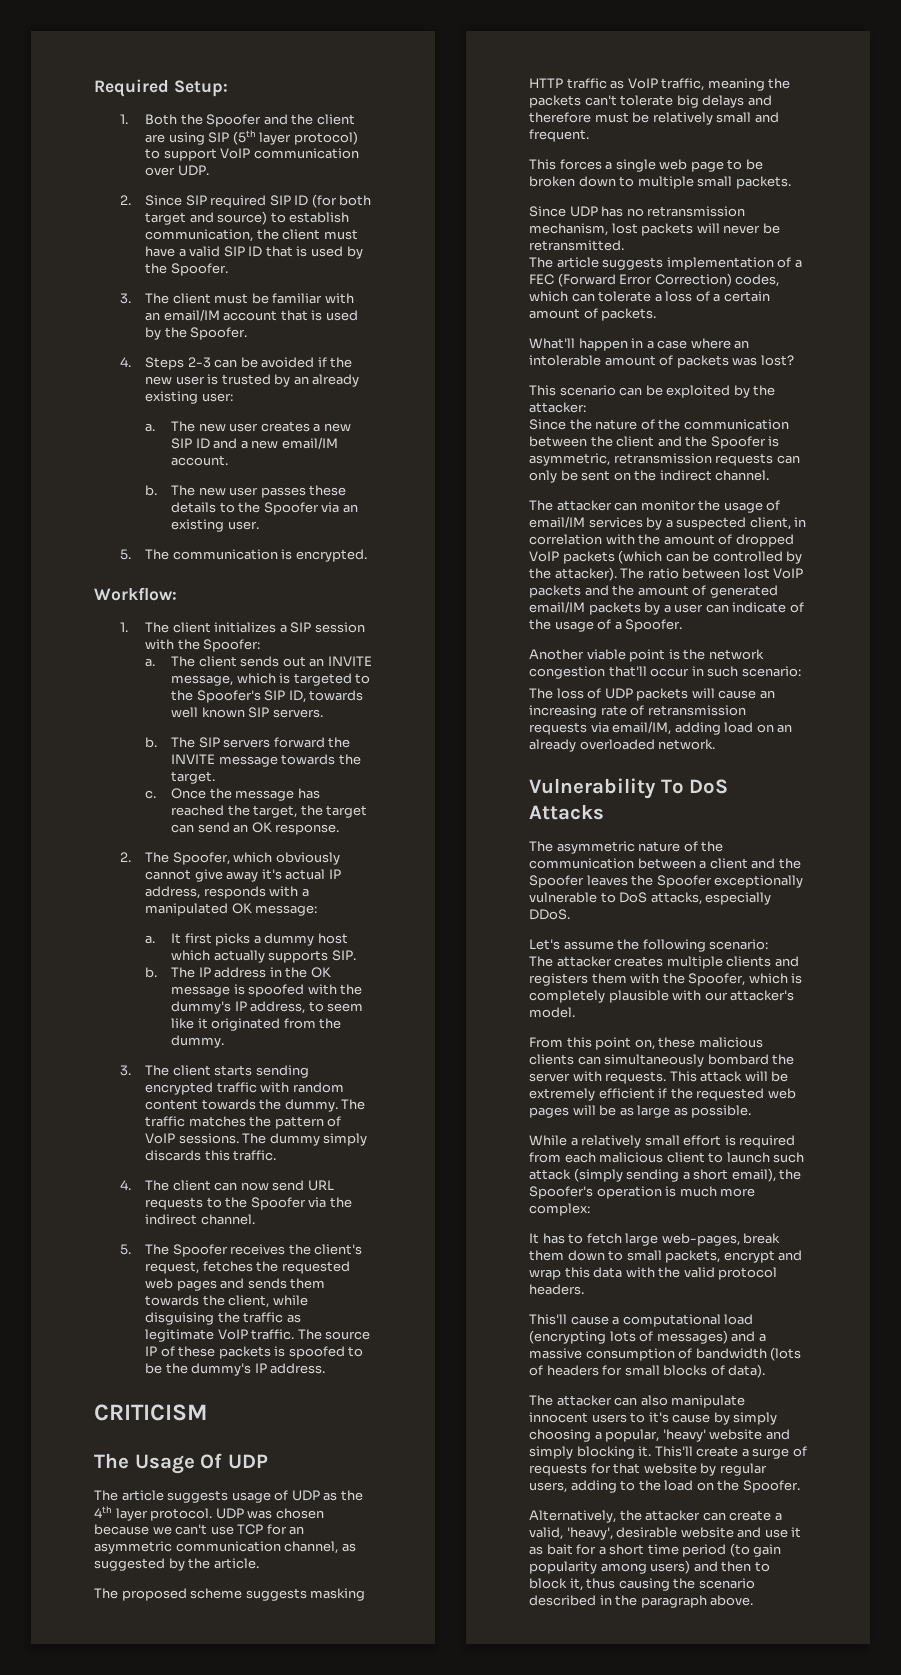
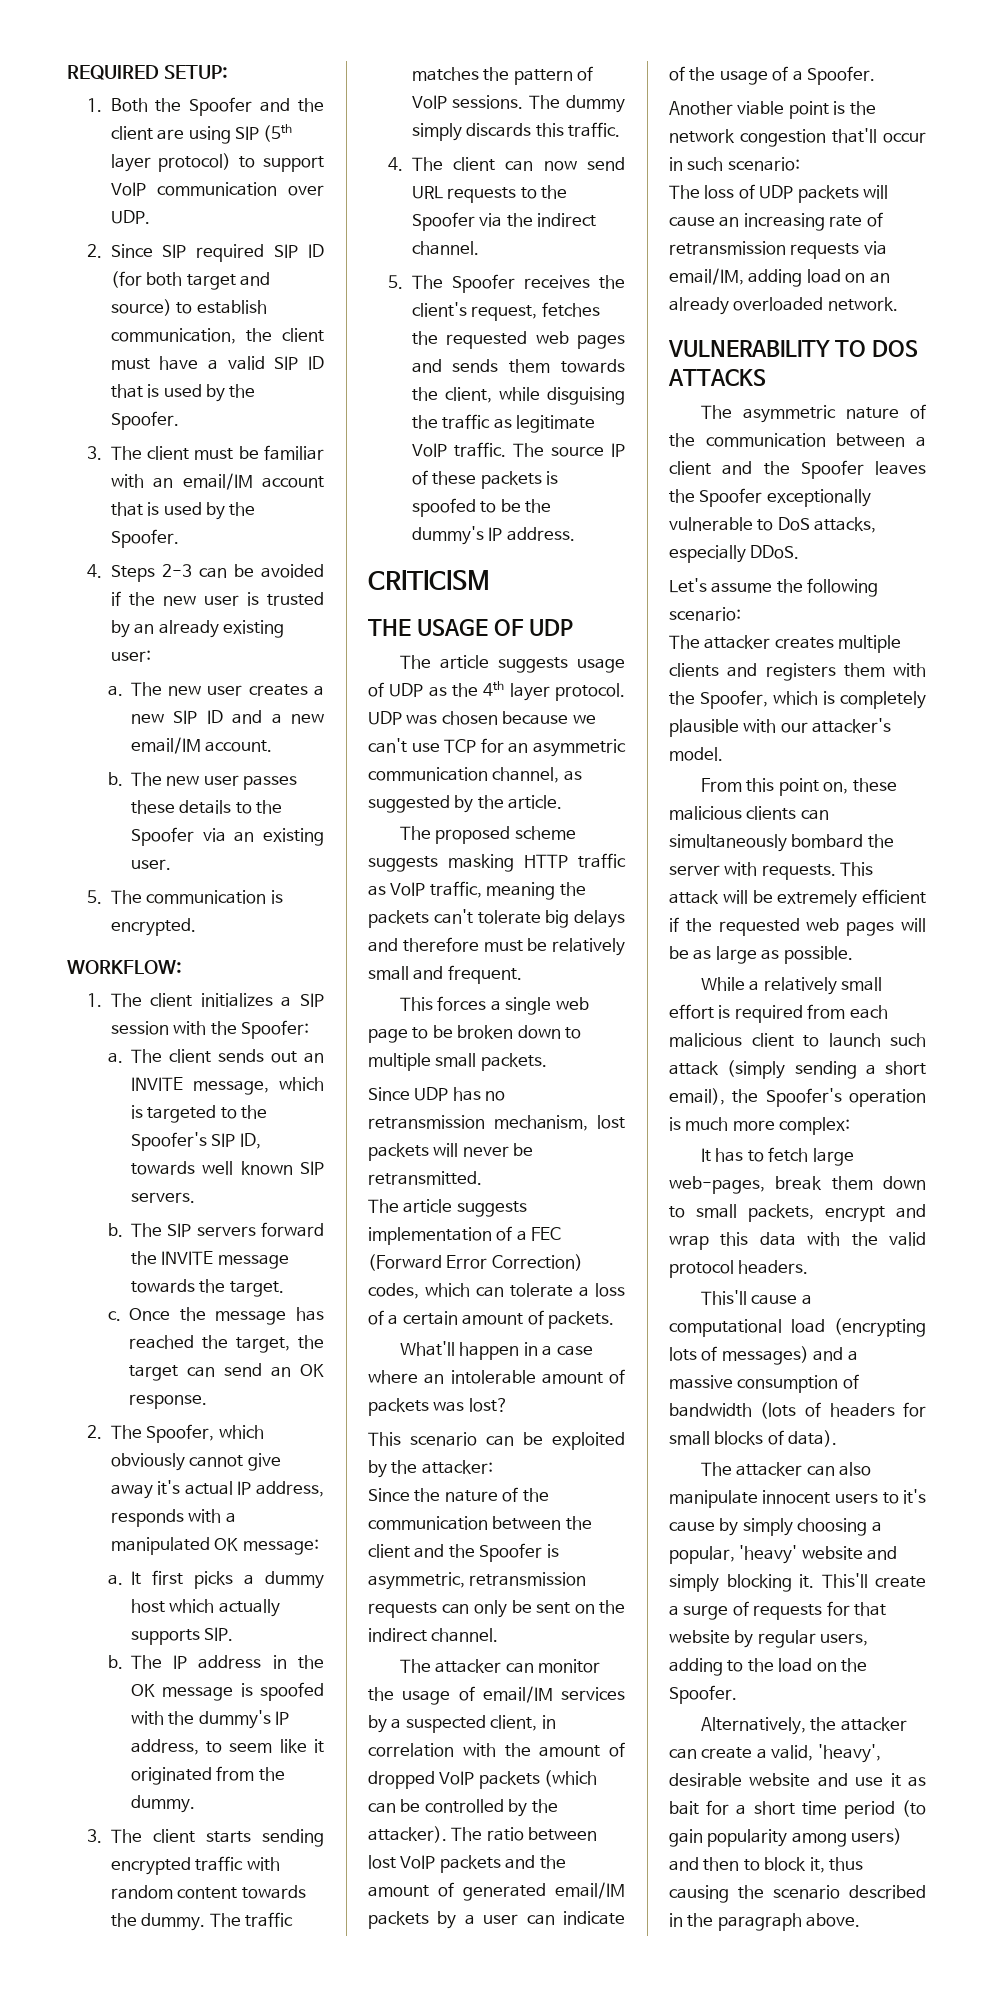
- Required Setup:
+ REQUIRED SETUP:
- Workflow:
+ WORKFLOW:
- The Usage Of UDP
+ THE USAGE OF UDP
- Vulnerability To DoS Attacks
+ VULNERABILITY TO DOS ATTACKS

